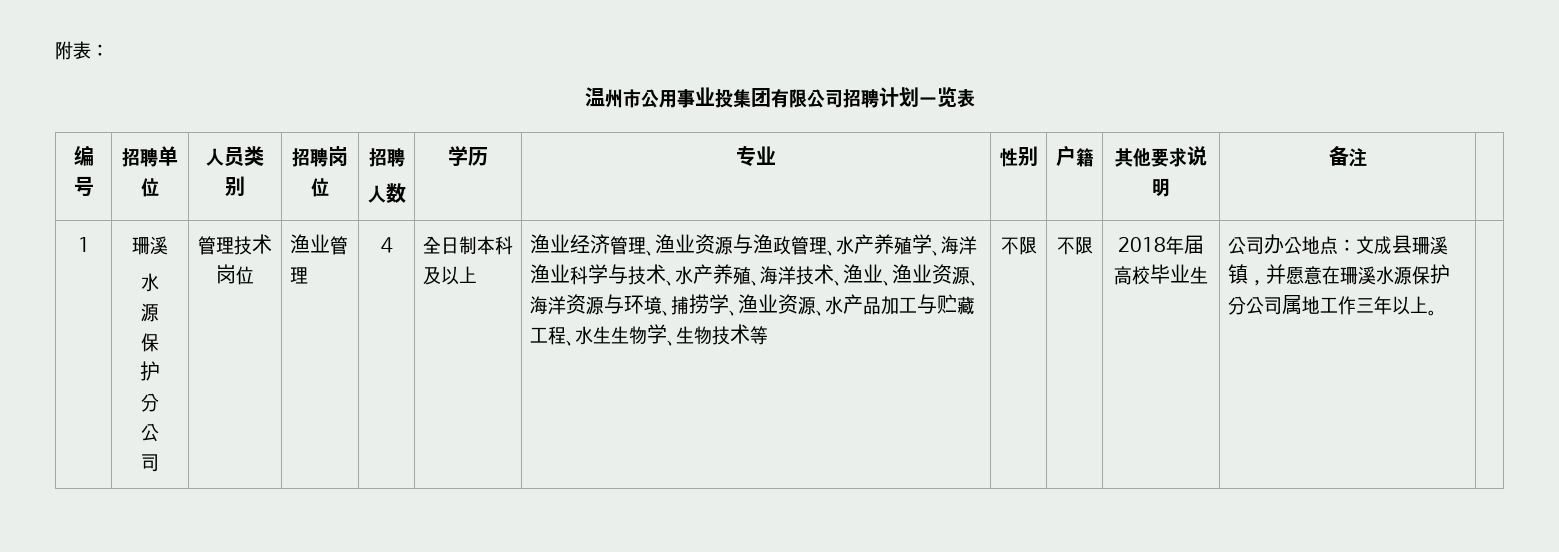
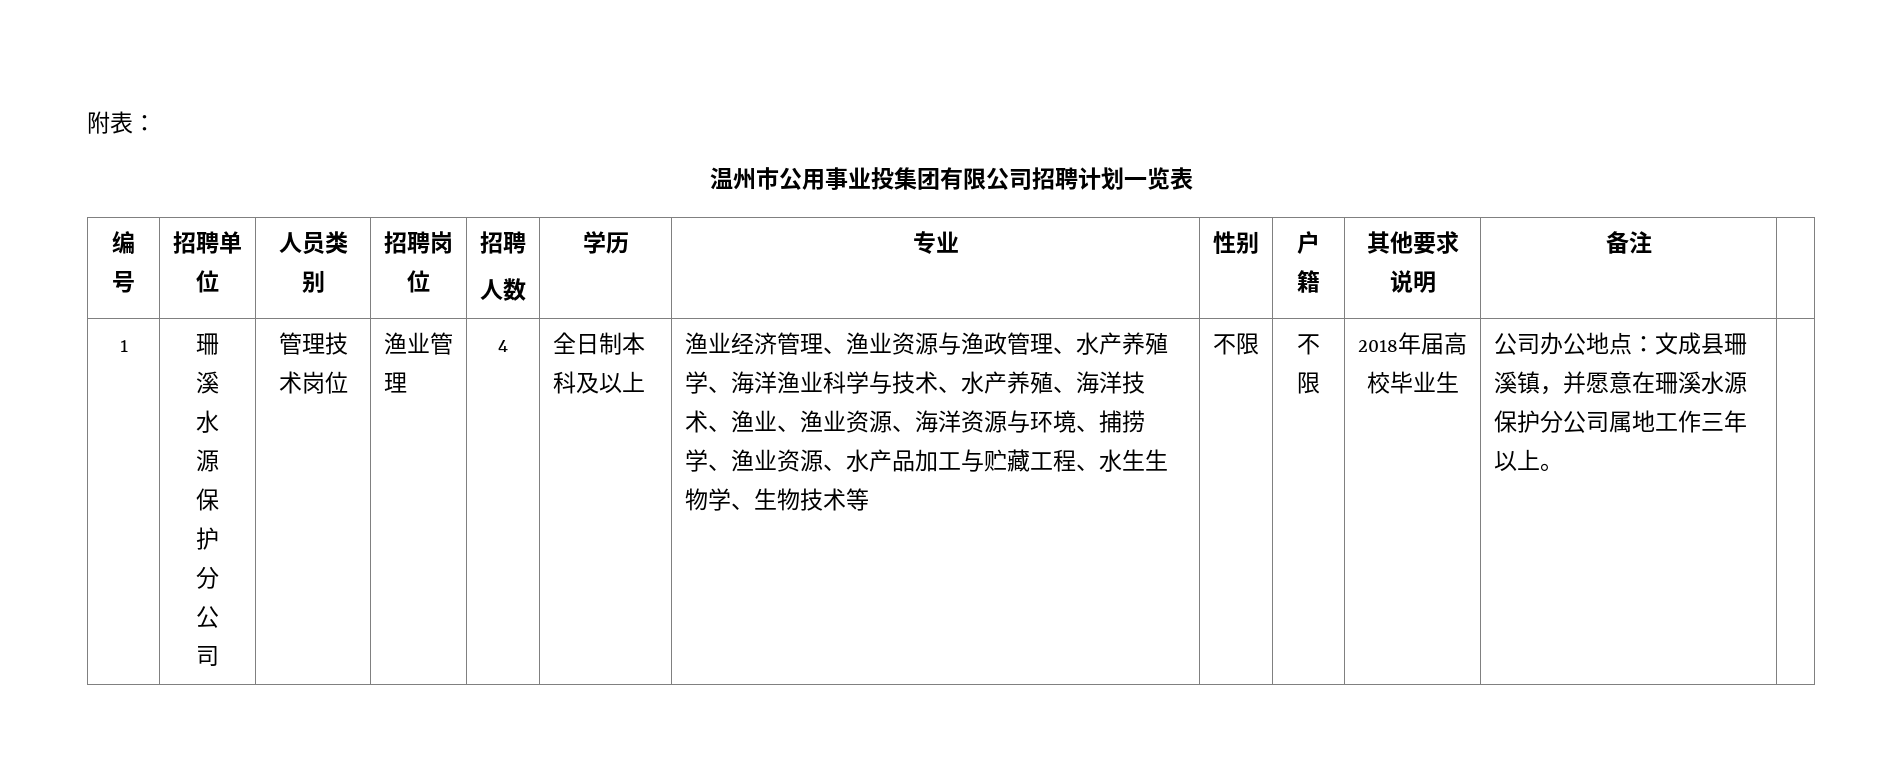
- 1 | 珊溪
+ 1 | 珊
+ 溪

